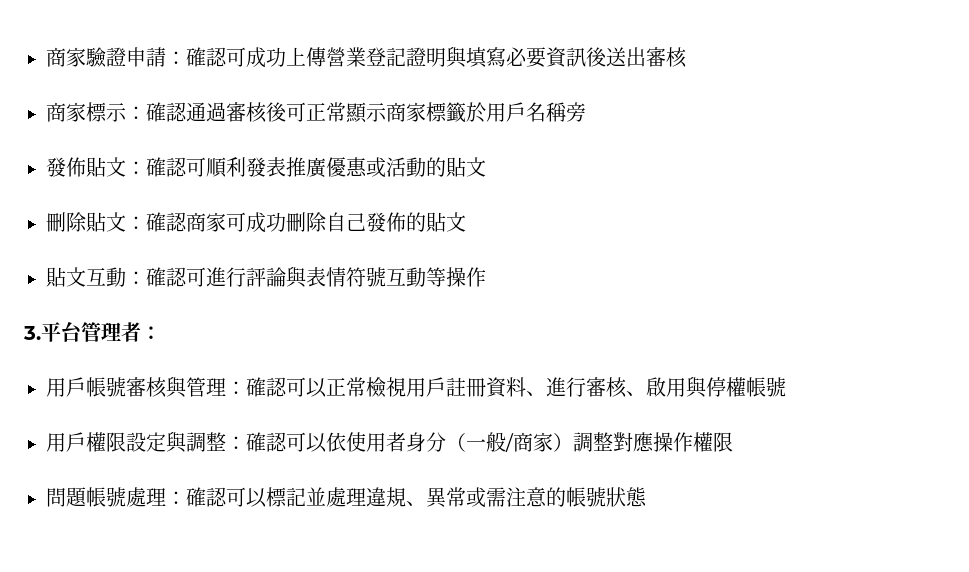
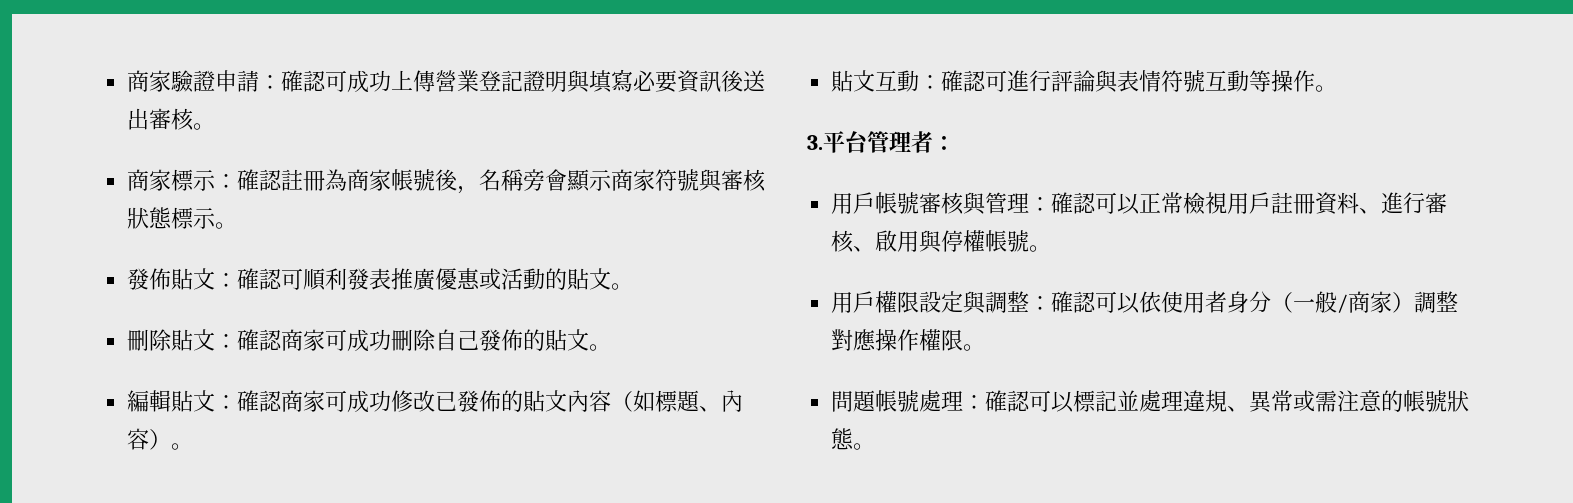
- 商家驗證申請：確認可成功上傳營業登記證明與填寫必要資訊後送出審核
+ 商家驗證申請：確認可成功上傳營業登記證明與填寫必要資訊後送出審核。
- 商家標示：確認通過審核後可正常顯示商家標籤於用戶名稱旁
+ 商家標示：確認註冊為商家帳號後，名稱旁會顯示商家符號與審核狀態標示。
- 發佈貼文：確認可順利發表推廣優惠或活動的貼文
+ 發佈貼文：確認可順利發表推廣優惠或活動的貼文。
- 刪除貼文：確認商家可成功刪除自己發佈的貼文
+ 刪除貼文：確認商家可成功刪除自己發佈的貼文。
+ 編輯貼文：確認商家可成功修改已發佈的貼文內容（如標題、內容）。
- 貼文互動：確認可進行評論與表情符號互動等操作
+ 貼文互動：確認可進行評論與表情符號互動等操作。
- 用戶帳號審核與管理：確認可以正常檢視用戶註冊資料、進行審核、啟用與停權帳號
+ 用戶帳號審核與管理：確認可以正常檢視用戶註冊資料、進行審核、啟用與停權帳號。
- 用戶權限設定與調整：確認可以依使用者身分（一般/商家）調整對應操作權限
+ 用戶權限設定與調整：確認可以依使用者身分（一般/商家）調整對應操作權限。
- 問題帳號處理：確認可以標記並處理違規、異常或需注意的帳號狀態
+ 問題帳號處理：確認可以標記並處理違規、異常或需注意的帳號狀態。

